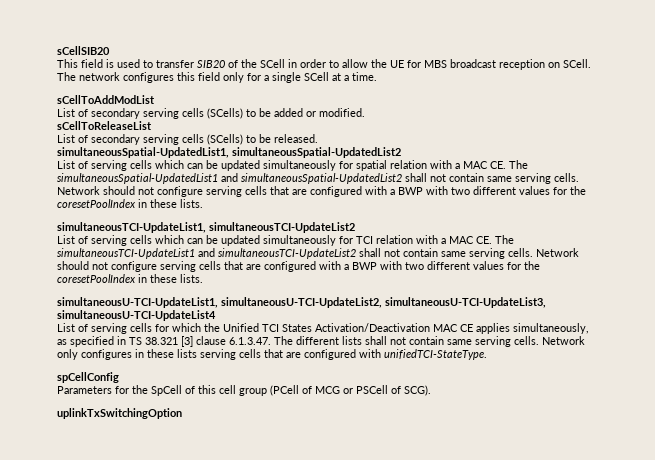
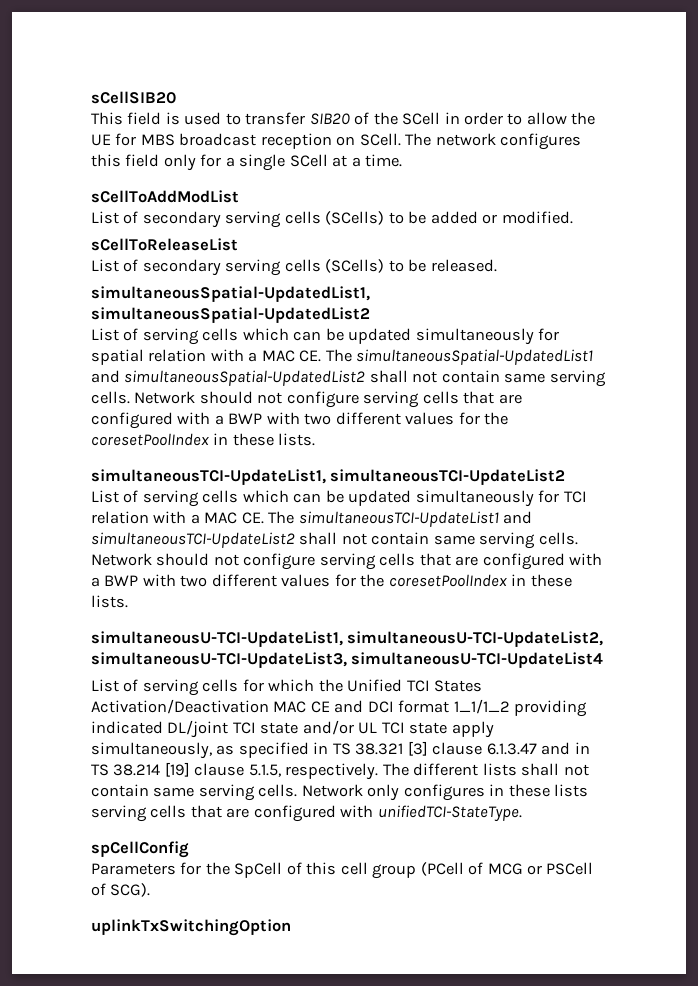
- List of serving cells for which the Unified TCI States Activation/Deactivation MAC CE applies simultaneously, as specified in TS 38.321 [3] clause 6.1.3.47. The different lists shall not contain same serving cells.
+ List of serving cells for which the Unified TCI States Activation/Deactivation MAC CE and DCI format 1_1/1_2 providing indicated DL/joint TCI state and/or UL TCI state apply simultaneously, as specified in TS 38.321 [3] clause 6.1.3.47 and in TS 38.214 [19] clause 5.1.5, respectively. The different lists shall not contain same serving cells.

